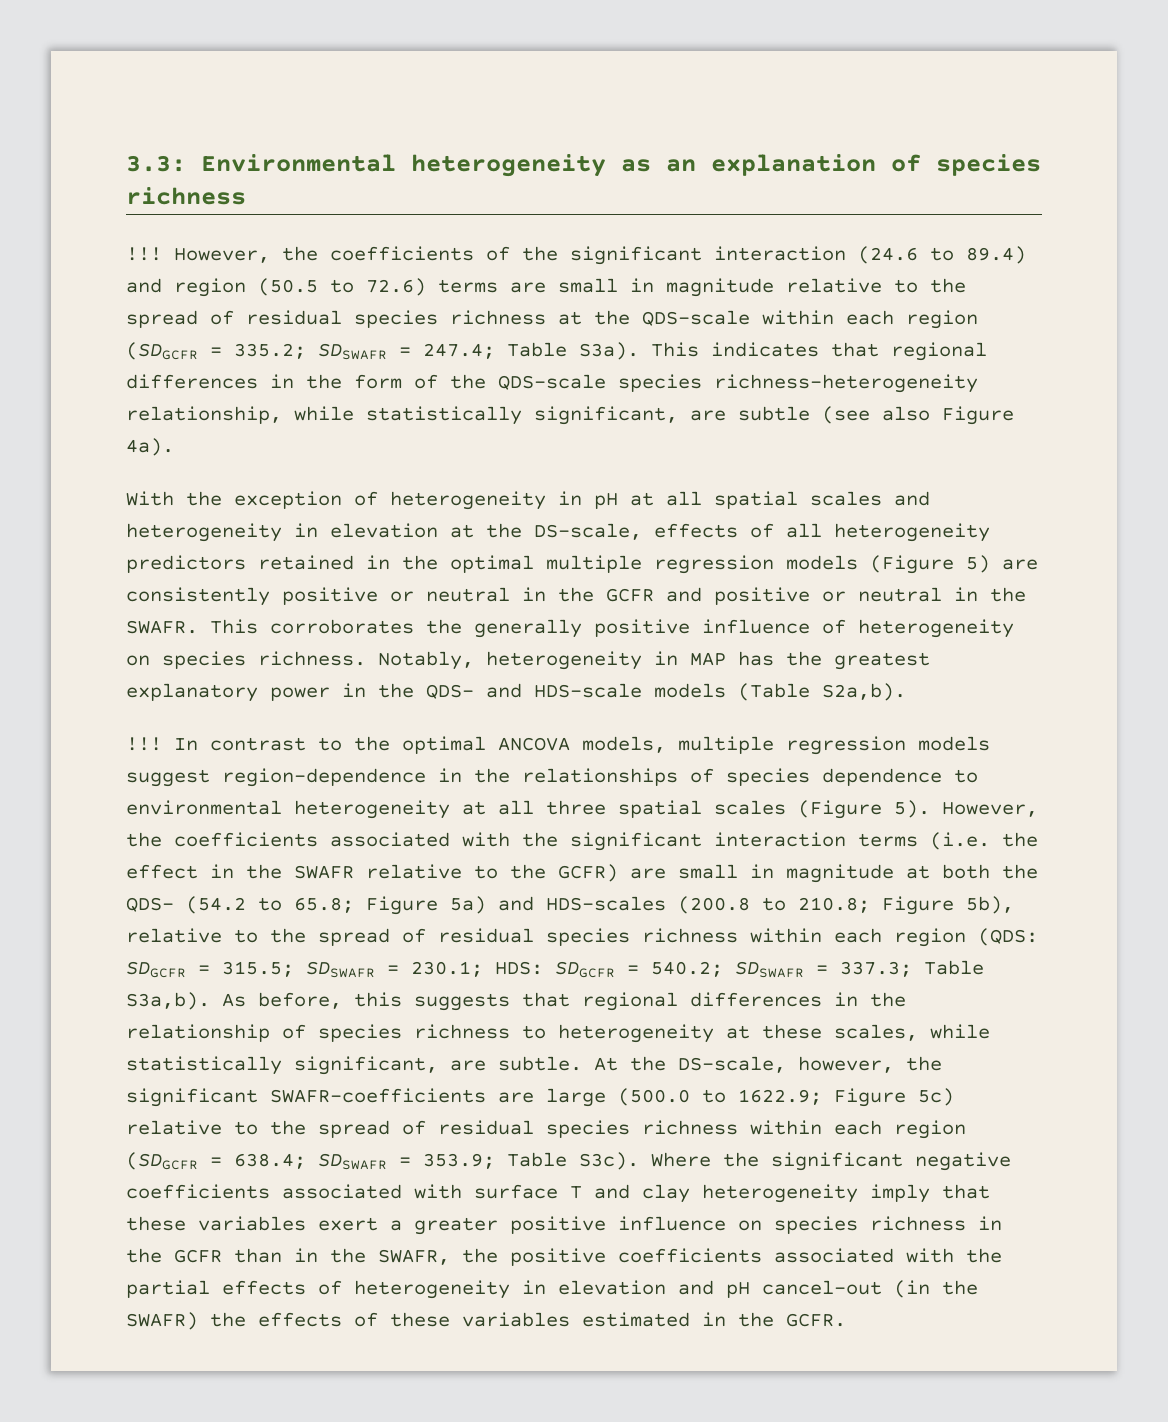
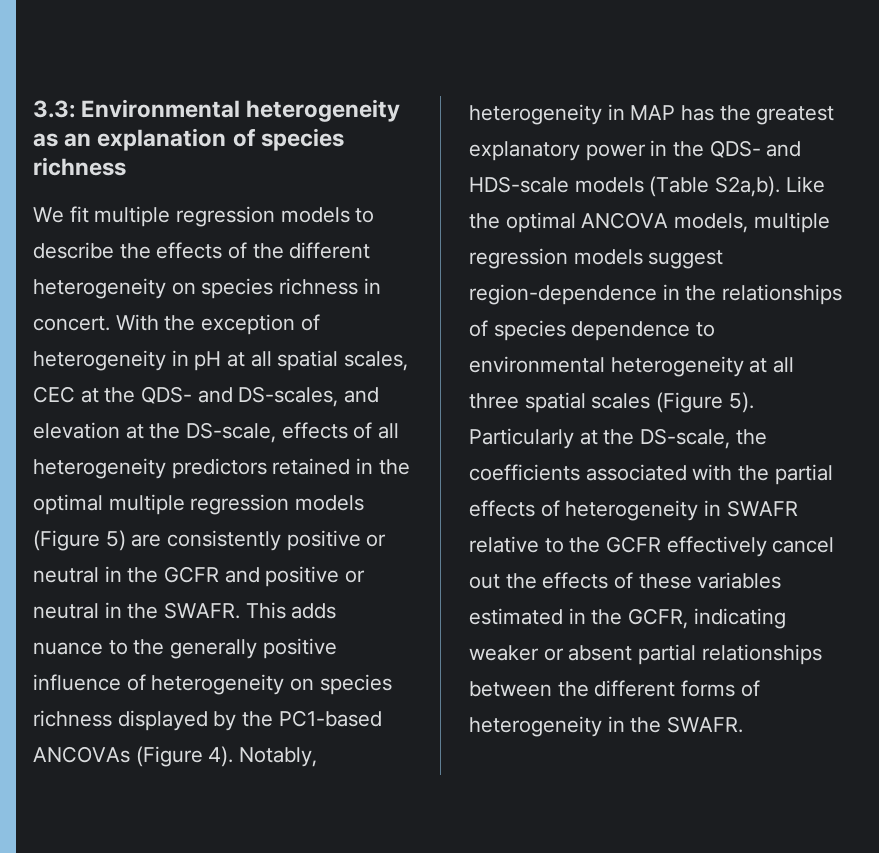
- !!! However, the coefficients of the significant interaction (24.6 to 89.4) and region (50.5 to 72.6) terms are small in magnitude relative to the spread of residual species richness at the QDS-scale within each region (SDGCFR = 335.2; SDSWAFR = 247.4; Table S3a). This indicates that regional differences in the form of the QDS-scale species richness-heterogeneity relationship, while statistically significant, are subtle (see also Figure 4a).
- With the exception of heterogeneity in pH at all spatial scales and heterogeneity in elevation at the DS-scale, effects of all heterogeneity predictors retained in the optimal multiple regression models (Figure 5) are consistently positive or neutral in the GCFR and positive or neutral in the SWAFR.
+ We fit multiple regression models to describe the effects of the different heterogeneity on species richness in concert. With the exception of heterogeneity in pH at all spatial scales, CEC at the QDS- and DS-scales, and elevation at the DS-scale, effects of all heterogeneity predictors retained in the optimal multiple regression models (Figure 5) are consistently positive or neutral in the GCFR and positive or neutral in the SWAFR.
- This corroborates the generally positive influence of heterogeneity on species richness.
+ This adds nuance to the generally positive influence of heterogeneity on species richness displayed by the PC1-based ANCOVAs (Figure 4).
- Notably, heterogeneity in MAP has the greatest explanatory power in the QDS- and HDS-scale models (Table S2a,b).
- !!! In contrast to the optimal ANCOVA models, multiple regression models suggest region-dependence in the relationships of species dependence to environmental heterogeneity at all three spatial scales (Figure 5).
+ Notably, heterogeneity in MAP has the greatest explanatory power in the QDS- and HDS-scale models (Table S2a,b). Like the optimal ANCOVA models, multiple regression models suggest region-dependence in the relationships of species dependence to environmental heterogeneity at all three spatial scales (Figure 5).
- However, the coefficients associated with the significant interaction terms (i.e. the effect in the SWAFR relative to the GCFR) are small in magnitude at both the QDS- (54.2 to 65.8; Figure 5a) and HDS-scales (200.8 to 210.8; Figure 5b), relative to the spread of residual species richness within each region (QDS: SDGCFR = 315.5; SDSWAFR = 230.1; HDS: SDGCFR = 540.2; SDSWAFR = 337.3; Table S3a,b). As before, this suggests that regional differences in the relationship of species richness to heterogeneity at these scales, while statistically significant, are subtle. At the DS-scale, however, the significant SWAFR-coefficients are large (500.0 to 1622.9; Figure 5c) relative to the spread of residual species richness within each region (SDGCFR = 638.4; SDSWAFR = 353.9; Table S3c). Where the significant negative coefficients associated with surface T and clay heterogeneity imply that these variables exert a greater positive influence on species richness in the GCFR than in the SWAFR, the positive coefficients associated with the partial effects of heterogeneity in elevation and pH cancel-out (in the SWAFR) the effects of these variables estimated in the GCFR.
+ Particularly at the DS-scale, the coefficients associated with the partial effects of heterogeneity in SWAFR relative to the GCFR effectively cancel out the effects of these variables estimated in the GCFR, indicating weaker or absent partial relationships between the different forms of heterogeneity in the SWAFR.

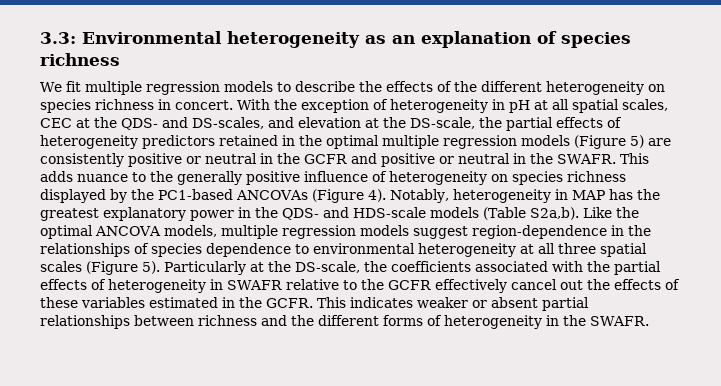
- With the exception of heterogeneity in pH at all spatial scales, CEC at the QDS- and DS-scales, and elevation at the DS-scale, effects of all heterogeneity predictors retained in the optimal multiple regression models (Figure 5) are consistently positive or neutral in the GCFR and positive or neutral in the SWAFR.
+ With the exception of heterogeneity in pH at all spatial scales, CEC at the QDS- and DS-scales, and elevation at the DS-scale, the partial effects of heterogeneity predictors retained in the optimal multiple regression models (Figure 5) are consistently positive or neutral in the GCFR and positive or neutral in the SWAFR.
- Particularly at the DS-scale, the coefficients associated with the partial effects of heterogeneity in SWAFR relative to the GCFR effectively cancel out the effects of these variables estimated in the GCFR, indicating weaker or absent partial relationships between the different forms of heterogeneity in the SWAFR.
+ Particularly at the DS-scale, the coefficients associated with the partial effects of heterogeneity in SWAFR relative to the GCFR effectively cancel out the effects of these variables estimated in the GCFR. This indicates weaker or absent partial relationships between richness and the different forms of heterogeneity in the SWAFR.

